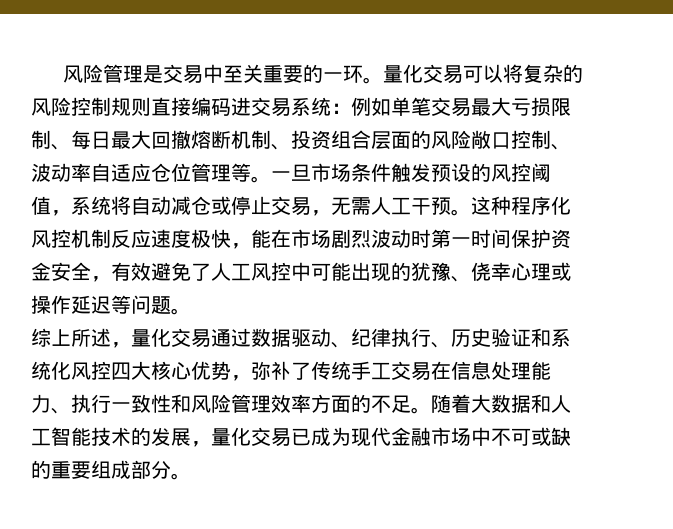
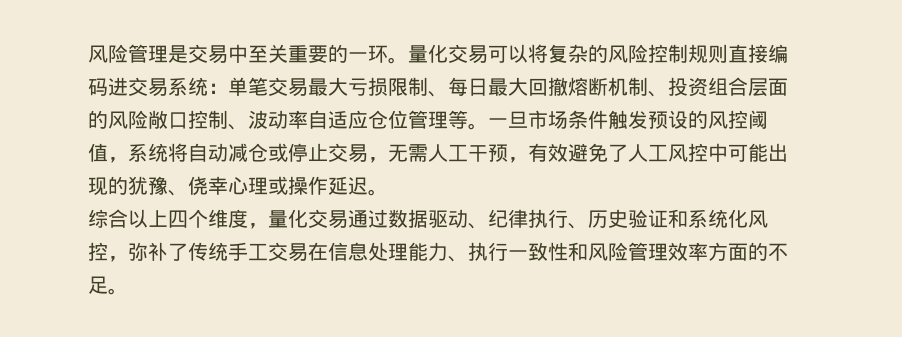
- 量化交易可以将复杂的风险控制规则直接编码进交易系统：例如单笔交易最大亏损限制、每日最大回撤熔断机制、投资组合层面的风险敞口控制、波动率自适应仓位管理等。
+ 量化交易可以将复杂的风险控制规则直接编码进交易系统：单笔交易最大亏损限制、每日最大回撤熔断机制、投资组合层面的风险敞口控制、波动率自适应仓位管理等。
- 一旦市场条件触发预设的风控阈值，系统将自动减仓或停止交易，无需人工干预。这种程序化风控机制反应速度极快，能在市场剧烈波动时第一时间保护资金安全，有效避免了人工风控中可能出现的犹豫、侥幸心理或操作延迟等问题。
+ 一旦市场条件触发预设的风控阈值，系统将自动减仓或停止交易，无需人工干预，有效避免了人工风控中可能出现的犹豫、侥幸心理或操作延迟。
- 综上所述，量化交易通过数据驱动、纪律执行、历史验证和系统化风控四大核心优势，弥补了传统手工交易在信息处理能力、执行一致性和风险管理效率方面的不足。随着大数据和人工智能技术的发展，量化交易已成为现代金融市场中不可或缺的重要组成部分。
+ 综合以上四个维度，量化交易通过数据驱动、纪律执行、历史验证和系统化风控，弥补了传统手工交易在信息处理能力、执行一致性和风险管理效率方面的不足。

